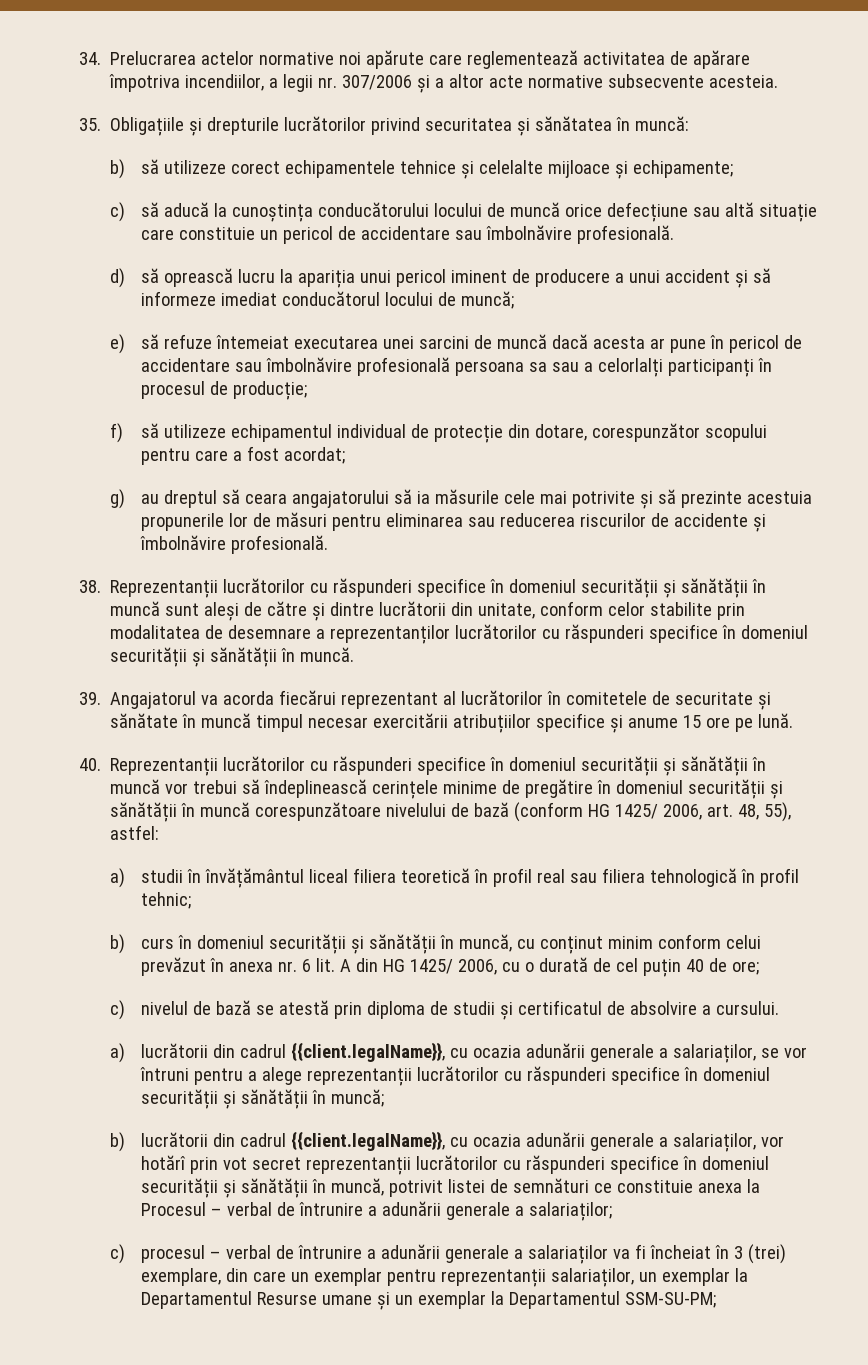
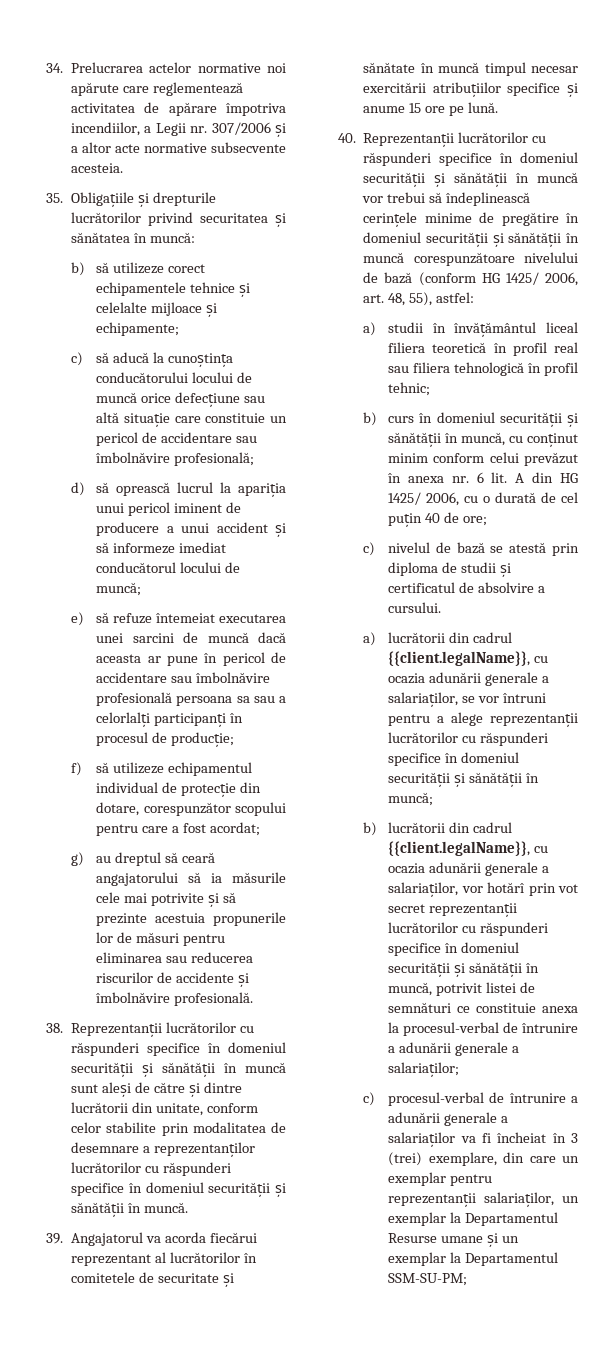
- 34. Prelucrarea actelor normative noi apărute care reglementează activitatea de apărare împotriva incendiilor, a legii nr. 307/2006 și a altor acte normative subsecvente acesteia.
+ 34. Prelucrarea actelor normative noi apărute care reglementează activitatea de apărare împotriva incendiilor, a Legii nr. 307/2006 și a altor acte normative subsecvente acesteia.
- c) să aducă la cunoștința conducătorului locului de muncă orice defecțiune sau altă situație care constituie un pericol de accidentare sau îmbolnăvire profesională.
+ c) să aducă la cunoștința conducătorului locului de muncă orice defecțiune sau altă situație care constituie un pericol de accidentare sau îmbolnăvire profesională;
- d) să oprească lucru la apariția unui pericol iminent de producere a unui accident și să informeze imediat conducătorul locului de muncă;
+ d) să oprească lucrul la apariția unui pericol iminent de producere a unui accident și să informeze imediat conducătorul locului de muncă;
- e) să refuze întemeiat executarea unei sarcini de muncă dacă acesta ar pune în pericol de accidentare sau îmbolnăvire profesională persoana sa sau a celorlalți participanți în procesul de producție;
+ e) să refuze întemeiat executarea unei sarcini de muncă dacă aceasta ar pune în pericol de accidentare sau îmbolnăvire profesională persoana sa sau a celorlalți participanți în procesul de producție;
- g) au dreptul să ceara angajatorului să ia măsurile cele mai potrivite și să prezinte acestuia propunerile lor de măsuri pentru eliminarea sau reducerea riscurilor de accidente și îmbolnăvire profesională.
+ g) au dreptul să ceară angajatorului să ia măsurile cele mai potrivite și să prezinte acestuia propunerile lor de măsuri pentru eliminarea sau reducerea riscurilor de accidente și îmbolnăvire profesională.
- b) lucrătorii din cadrul {{client.legalName}}, cu ocazia adunării generale a salariaților, vor hotărî prin vot secret reprezentanții lucrătorilor cu răspunderi specifice în domeniul securității și sănătății în muncă, potrivit listei de semnături ce constituie anexa la Procesul – verbal de întrunire a adunării generale a salariaților;
+ b) lucrătorii din cadrul {{client.legalName}}, cu ocazia adunării generale a salariaților, vor hotărî prin vot secret reprezentanții lucrătorilor cu răspunderi specifice în domeniul securității și sănătății în muncă, potrivit listei de semnături ce constituie anexa la procesul-verbal de întrunire a adunării generale a salariaților;
- c) procesul – verbal de întrunire a adunării generale a salariaților va fi încheiat în 3 (trei) exemplare, din care un exemplar pentru reprezentanții salariaților, un exemplar la Departamentul Resurse umane și un exemplar la Departamentul SSM-SU-PM;
+ c) procesul-verbal de întrunire a adunării generale a salariaților va fi încheiat în 3 (trei) exemplare, din care un exemplar pentru reprezentanții salariaților, un exemplar la Departamentul Resurse umane și un exemplar la Departamentul SSM-SU-PM;

